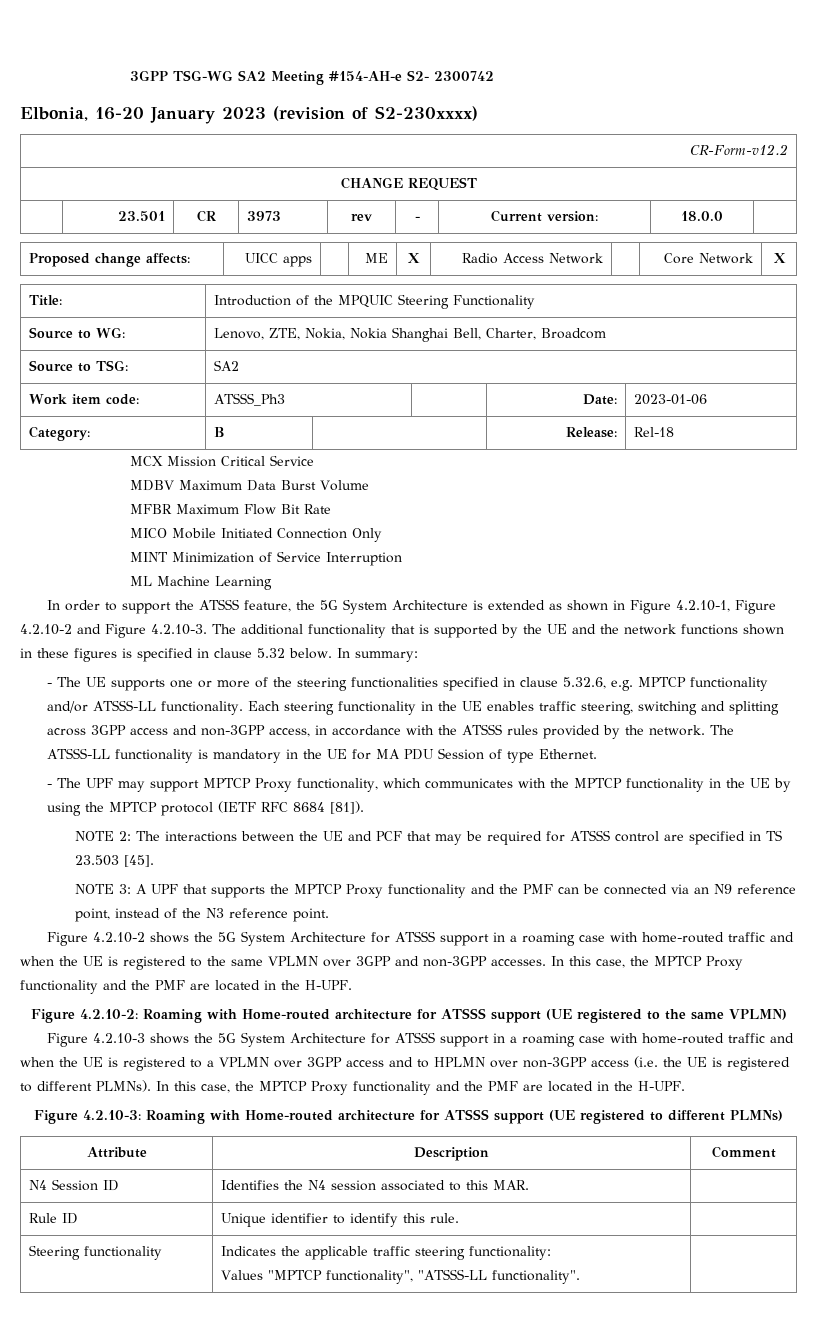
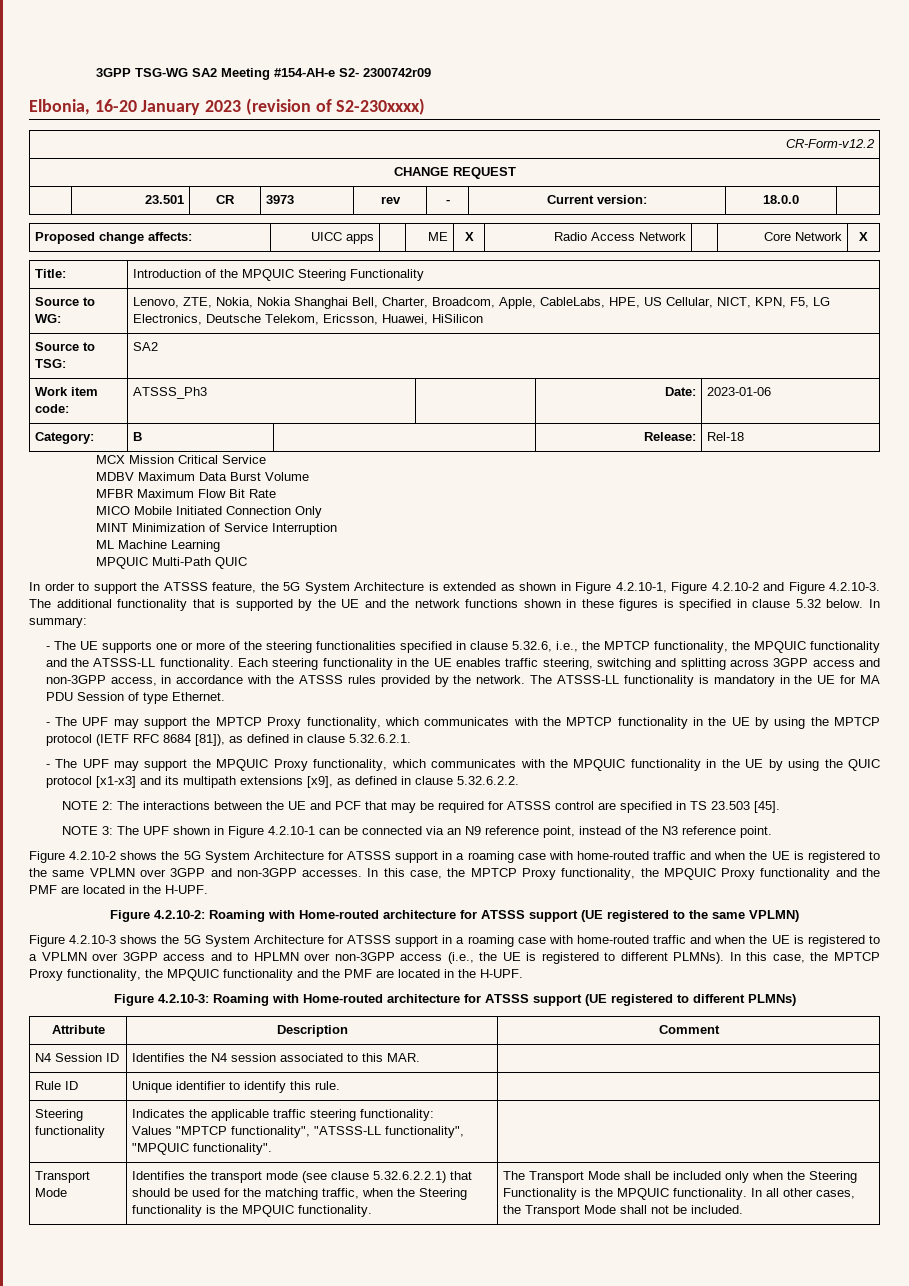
- 3GPP TSG-WG SA2 Meeting #154-AH-e S2- 2300742
+ 3GPP TSG-WG SA2 Meeting #154-AH-e S2- 2300742r09
- Source to WG: | Lenovo, ZTE, Nokia, Nokia Shanghai Bell, Charter, Broadcom
+ Source to WG: | Lenovo, ZTE, Nokia, Nokia Shanghai Bell, Charter, Broadcom, Apple, CableLabs, HPE, US Cellular, NICT, KPN, F5, LG Electronics, Deutsche Telekom, Ericsson, Huawei, HiSilicon
+ MPQUIC Multi-Path QUIC
- - The UE supports one or more of the steering functionalities specified in clause 5.32.6, e.g. MPTCP functionality and/or ATSSS-LL functionality.
+ - The UE supports one or more of the steering functionalities specified in clause 5.32.6, i.e., the MPTCP functionality, the MPQUIC functionality and the ATSSS-LL functionality.
- - The UPF may support MPTCP Proxy functionality, which communicates with the MPTCP functionality in the UE by using the MPTCP protocol (IETF RFC 8684 [81]).
+ - The UPF may support the MPTCP Proxy functionality, which communicates with the MPTCP functionality in the UE by using the MPTCP protocol (IETF RFC 8684 [81]), as defined in clause 5.32.6.2.1.
+ - The UPF may support the MPQUIC Proxy functionality, which communicates with the MPQUIC functionality in the UE by using the QUIC protocol [x1-x3] and its multipath extensions [x9], as defined in clause 5.32.6.2.2.
- NOTE 3: A UPF that supports the MPTCP Proxy functionality and the PMF can be connected via an N9 reference point, instead of the N3 reference point.
+ NOTE 3: The UPF shown in Figure 4.2.10-1 can be connected via an N9 reference point, instead of the N3 reference point.
- Figure 4.2.10-2 shows the 5G System Architecture for ATSSS support in a roaming case with home-routed traffic and when the UE is registered to the same VPLMN over 3GPP and non-3GPP accesses. In this case, the MPTCP Proxy functionality and the PMF are located in the H-UPF.
+ Figure 4.2.10-2 shows the 5G System Architecture for ATSSS support in a roaming case with home-routed traffic and when the UE is registered to the same VPLMN over 3GPP and non-3GPP accesses. In this case, the MPTCP Proxy functionality, the MPQUIC Proxy functionality and the PMF are located in the H-UPF.
- Figure 4.2.10-3 shows the 5G System Architecture for ATSSS support in a roaming case with home-routed traffic and when the UE is registered to a VPLMN over 3GPP access and to HPLMN over non-3GPP access (i.e. the UE is registered to different PLMNs). In this case, the MPTCP Proxy functionality and the PMF are located in the H-UPF.
+ Figure 4.2.10-3 shows the 5G System Architecture for ATSSS support in a roaming case with home-routed traffic and when the UE is registered to a VPLMN over 3GPP access and to HPLMN over non-3GPP access (i.e., the UE is registered to different PLMNs). In this case, the MPTCP Proxy functionality, the MPQUIC functionality and the PMF are located in the H-UPF.
  Steering functionality | Indicates the applicable traffic steering functionality:
- Values "MPTCP functionality", "ATSSS-LL functionality". |
+ Values "MPTCP functionality", "ATSSS-LL functionality", "MPQUIC functionality". |
+ Transport Mode | Identifies the transport mode (see clause 5.32.6.2.2.1) that should be used for the matching traffic, when the Steering functionality is the MPQUIC functionality. | The Transport Mode shall be included only when the Steering Functionality is the MPQUIC functionality. In all other cases, the Transport Mode shall not be included.

